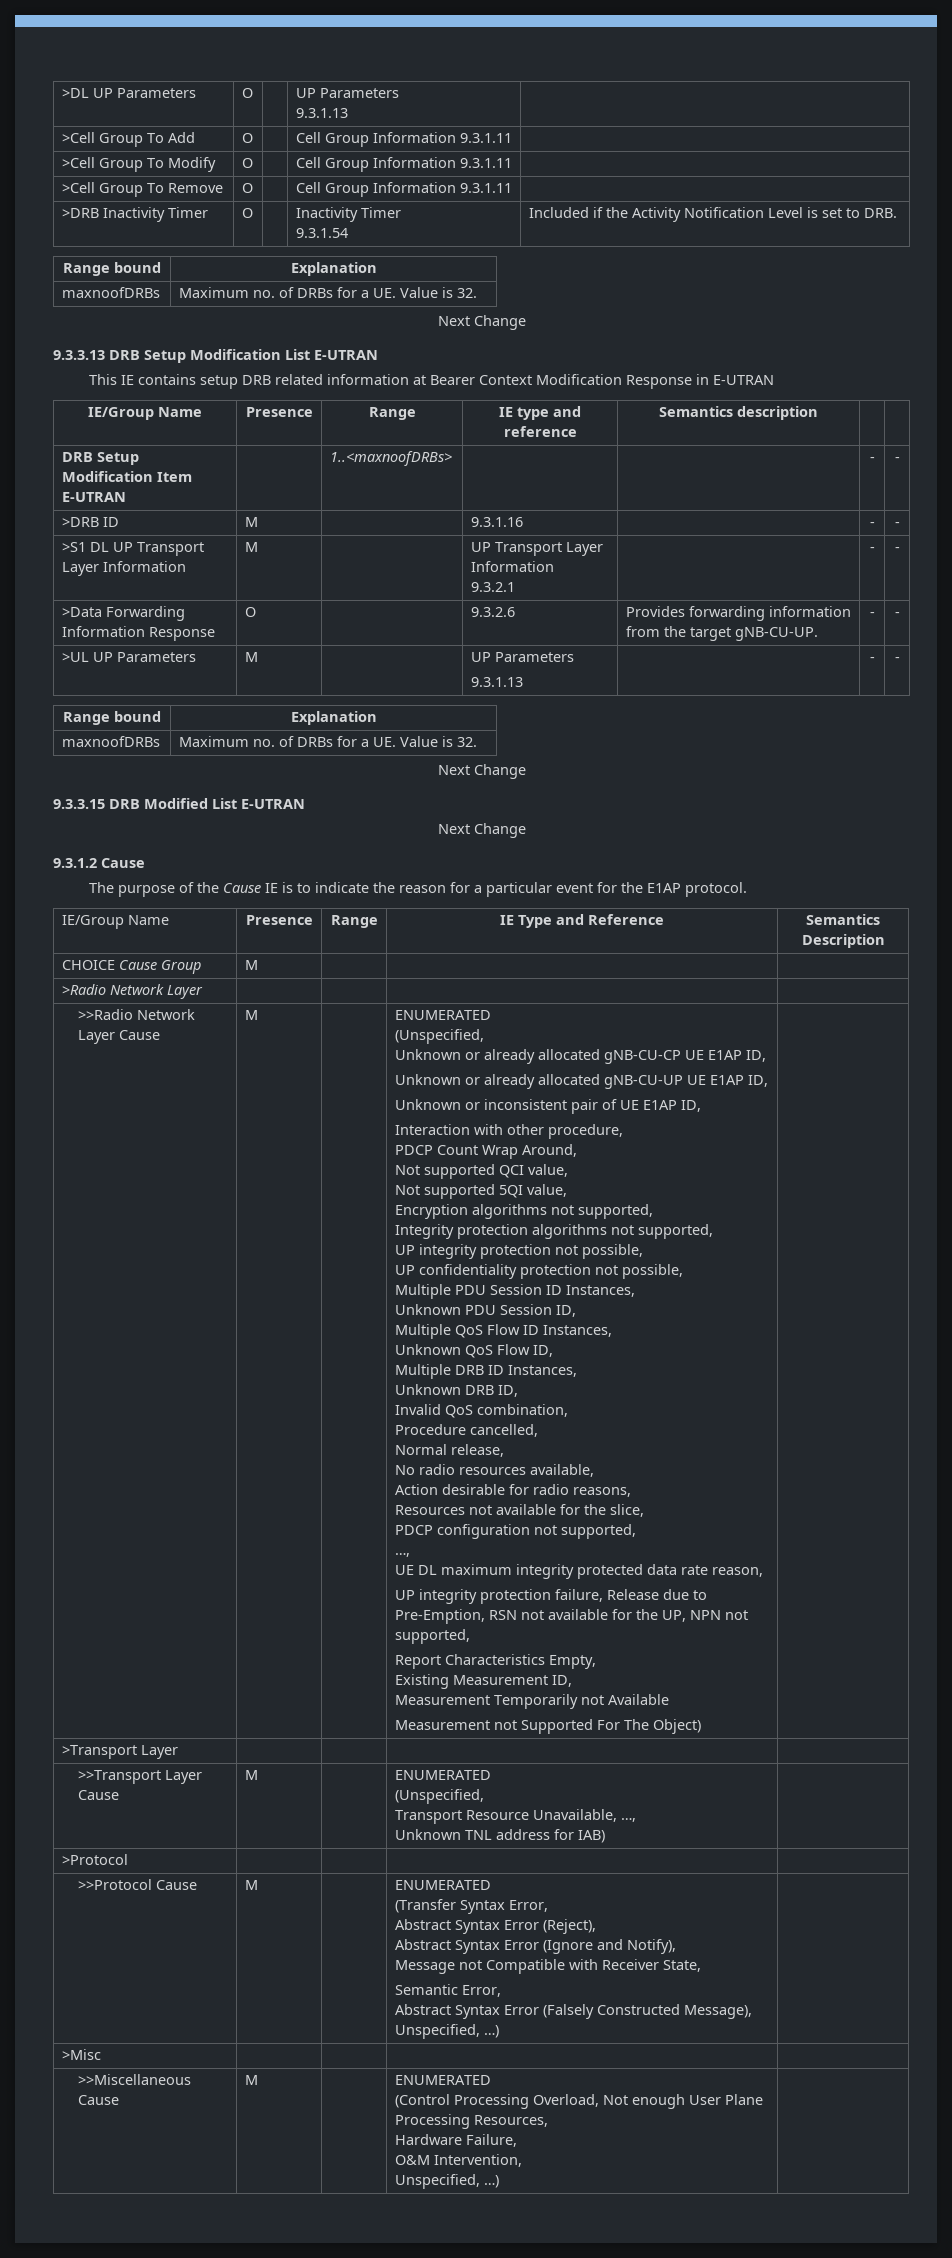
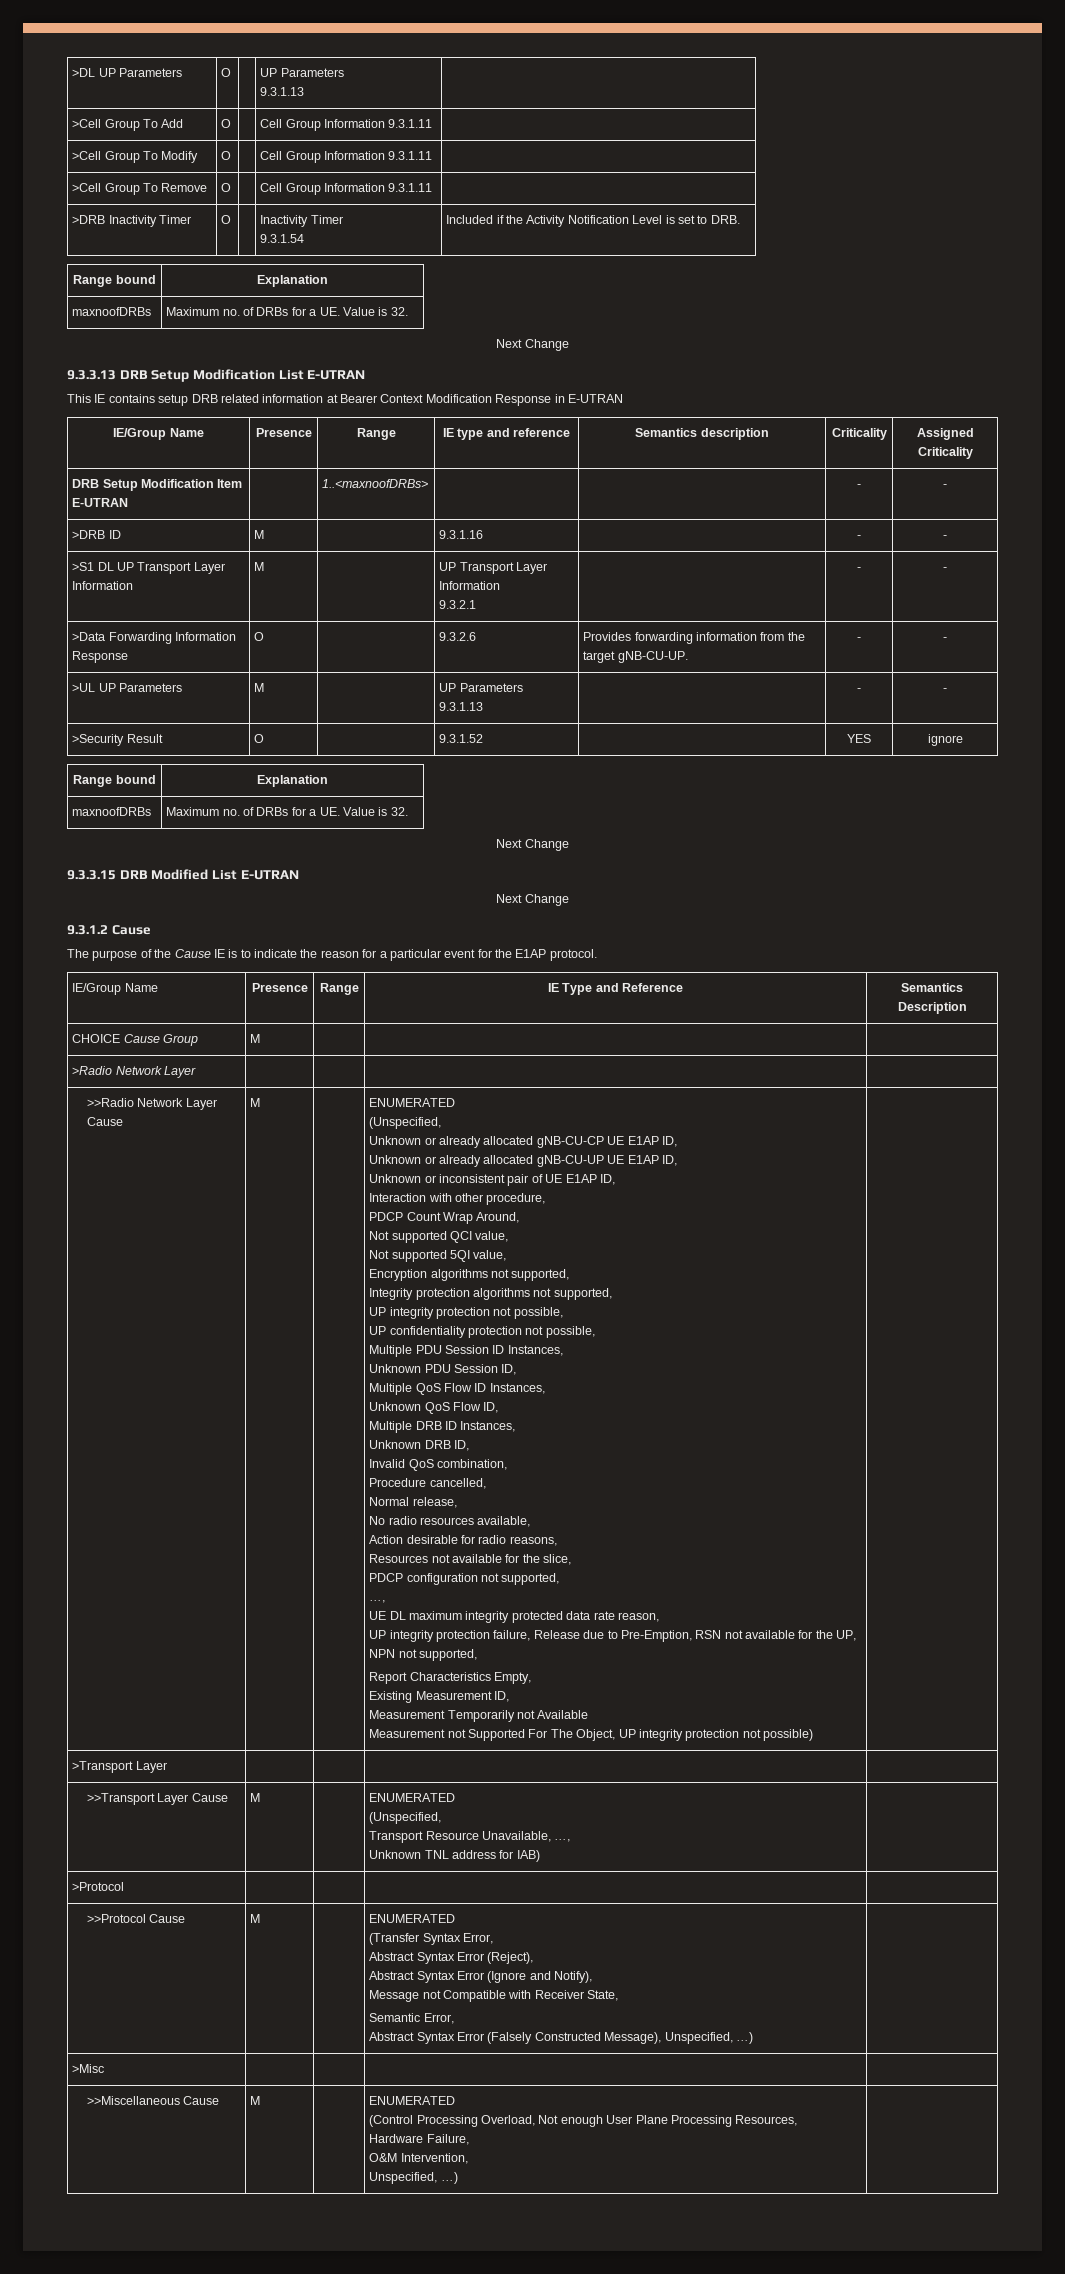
- IE/Group Name | Presence | Range | IE type and reference | Semantics description | |
+ IE/Group Name | Presence | Range | IE type and reference | Semantics description | Criticality | Assigned Criticality
+ >Security Result | O | | 9.3.1.52 | | YES | ignore
- Measurement not Supported For The Object)
+ Measurement not Supported For The Object, UP integrity protection not possible)

